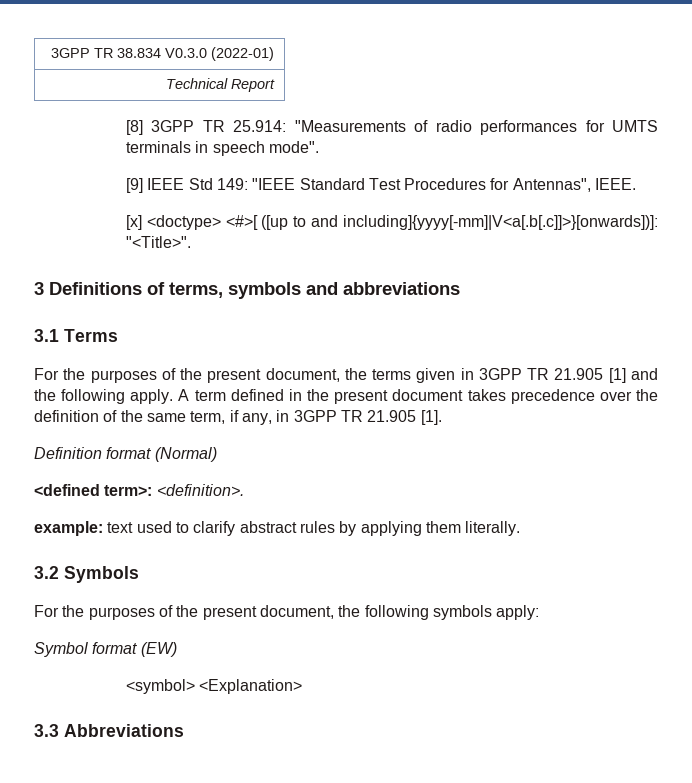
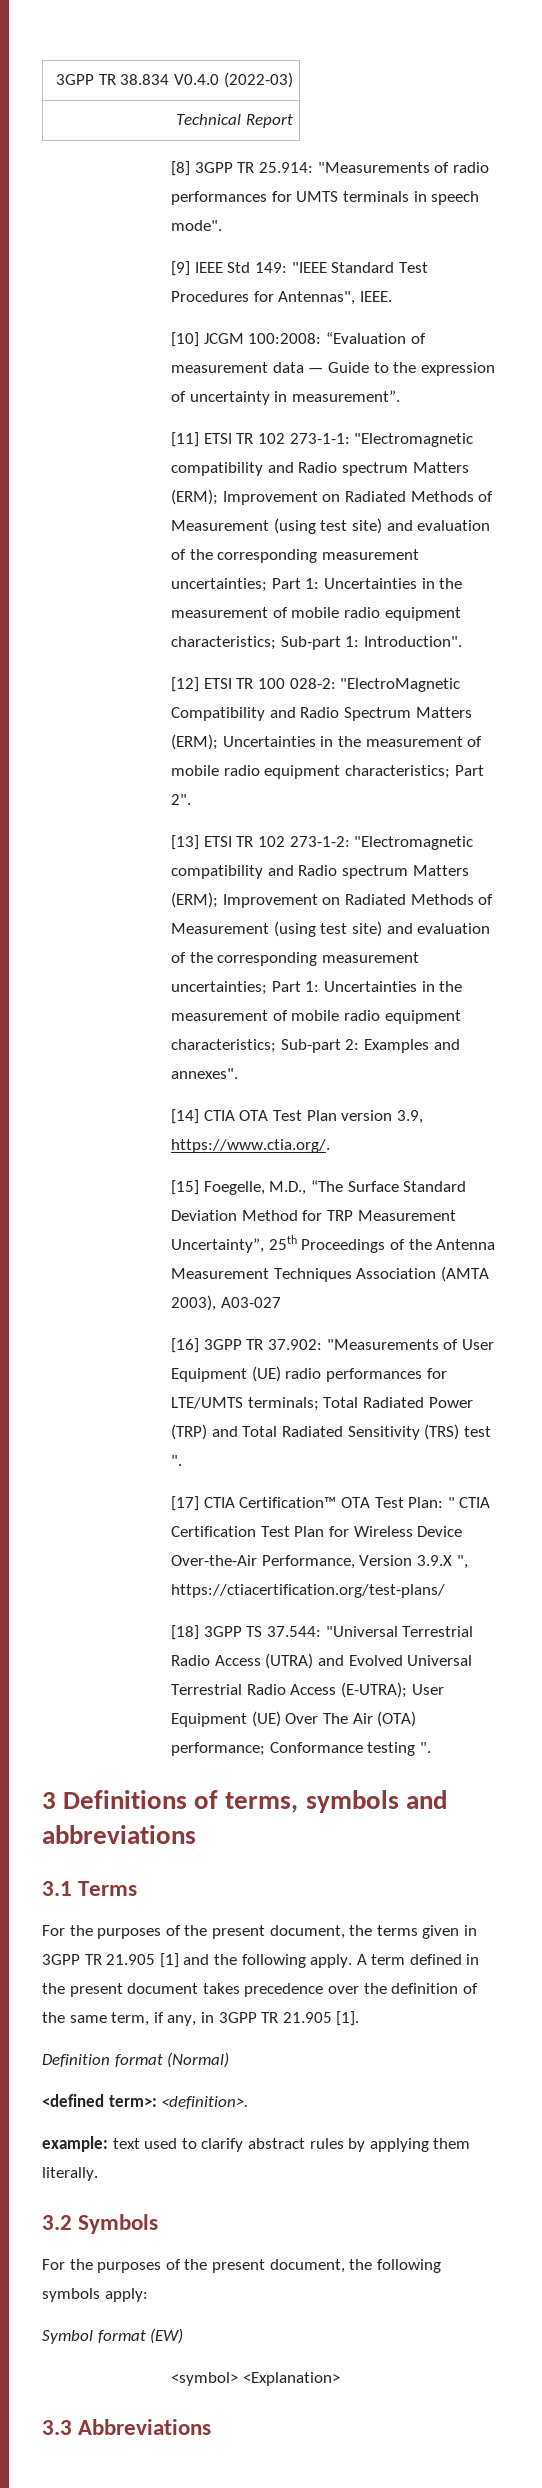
- 3GPP TR 38.834 V0.3.0 (2022-01)
+ 3GPP TR 38.834 V0.4.0 (2022-03)
- [x] <doctype> <#>[ ([up to and including]{yyyy[-mm]|V<a[.b[.c]]>}[onwards])]: "<Title>".
+ [10] JCGM 100:2008: “Evaluation of measurement data — Guide to the expression of uncertainty in measurement”.
+ [11] ETSI TR 102 273-1-1: "Electromagnetic compatibility and Radio spectrum Matters (ERM); Improvement on Radiated Methods of Measurement (using test site) and evaluation of the corresponding measurement uncertainties; Part 1: Uncertainties in the measurement of mobile radio equipment characteristics; Sub-part 1: Introduction".
+ [12] ETSI TR 100 028-2: "ElectroMagnetic Compatibility and Radio Spectrum Matters (ERM); Uncertainties in the measurement of mobile radio equipment characteristics; Part 2".
+ [13] ETSI TR 102 273-1-2: "Electromagnetic compatibility and Radio spectrum Matters (ERM); Improvement on Radiated Methods of Measurement (using test site) and evaluation of the corresponding measurement uncertainties; Part 1: Uncertainties in the measurement of mobile radio equipment characteristics; Sub-part 2: Examples and annexes".
+ [14] CTIA OTA Test Plan version 3.9, https://www.ctia.org/.
+ [15] Foegelle, M.D., “The Surface Standard Deviation Method for TRP Measurement Uncertainty”, 25th Proceedings of the Antenna Measurement Techniques Association (AMTA 2003), A03-027
+ [16] 3GPP TR 37.902: "Measurements of User Equipment (UE) radio performances for LTE/UMTS terminals; Total Radiated Power (TRP) and Total Radiated Sensitivity (TRS) test ".
+ [17] CTIA Certification™ OTA Test Plan: " CTIA Certification Test Plan for Wireless Device Over-the-Air Performance, Version 3.9.X ", https://ctiacertification.org/test-plans/
+ [18] 3GPP TS 37.544: "Universal Terrestrial Radio Access (UTRA) and Evolved Universal Terrestrial Radio Access (E-UTRA); User Equipment (UE) Over The Air (OTA) performance; Conformance testing ".

